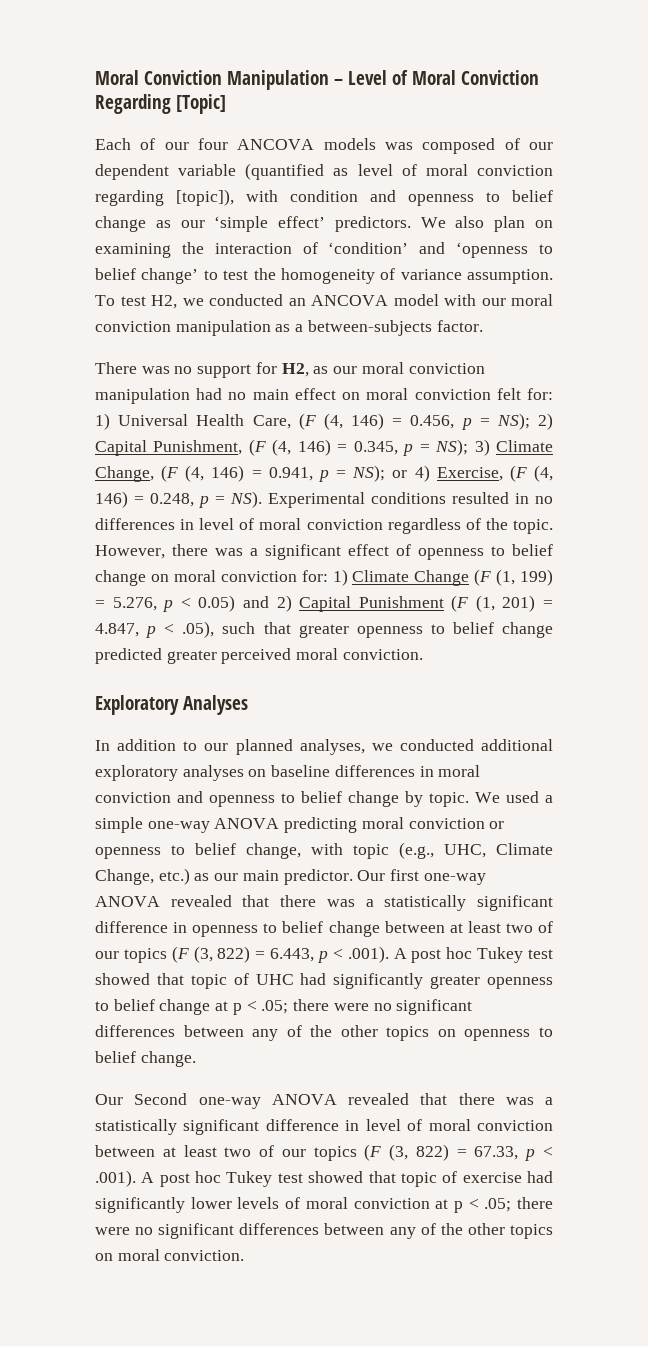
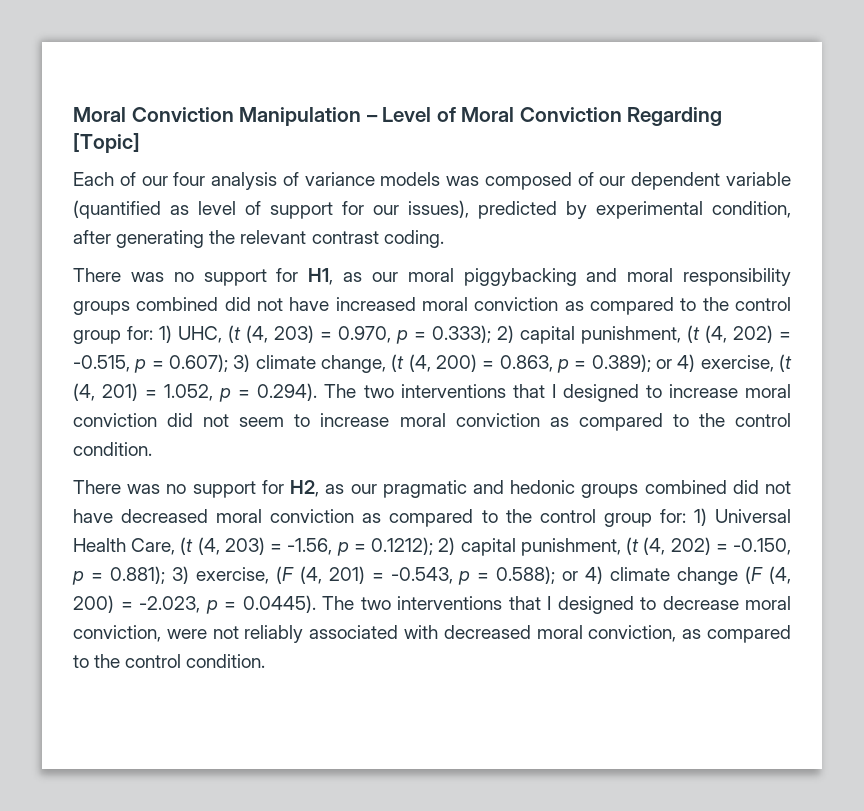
- Each of our four ANCOVA models was composed of our dependent variable (quantified as level of moral conviction regarding [topic]), with condition and openness to belief change as our ‘simple effect’ predictors. We also plan on examining the interaction of ‘condition’ and ‘openness to belief change’ to test the homogeneity of variance assumption. To test H2, we conducted an ANCOVA model with our moral conviction manipulation as a between-subjects factor.
+ Each of our four analysis of variance models was composed of our dependent variable (quantified as level of support for our issues), predicted by experimental condition, after generating the relevant contrast coding.
+ There was no support for H1, as our moral piggybacking and moral responsibility groups combined did not have increased moral conviction as compared to the control group for: 1) UHC, (t (4, 203) = 0.970, p = 0.333); 2) capital punishment, (t (4, 202) = -0.515, p = 0.607); 3) climate change, (t (4, 200) = 0.863, p = 0.389); or 4) exercise, (t (4, 201) = 1.052, p = 0.294). The two interventions that I designed to increase moral conviction did not seem to increase moral conviction as compared to the control condition.
- There was no support for H2, as our moral conviction manipulation had no main effect on moral conviction felt for: 1) Universal Health Care, (F (4, 146) = 0.456, p = NS); 2) Capital Punishment, (F (4, 146) = 0.345, p = NS); 3) Climate Change, (F (4, 146) = 0.941, p = NS); or 4) Exercise, (F (4, 146) = 0.248, p = NS). Experimental conditions resulted in no differences in level of moral conviction regardless of the topic. However, there was a significant effect of openness to belief change on moral conviction for: 1) Climate Change (F (1, 199) = 5.276, p < 0.05) and 2) Capital Punishment (F (1, 201) = 4.847, p < .05), such that greater openness to belief change predicted greater perceived moral conviction.
- Exploratory Analyses
- In addition to our planned analyses, we conducted additional exploratory analyses on baseline differences in moral conviction and openness to belief change by topic. We used a simple one-way ANOVA predicting moral conviction or openness to belief change, with topic (e.g., UHC, Climate Change, etc.) as our main predictor. Our first one-way ANOVA revealed that there was a statistically significant difference in openness to belief change between at least two of our topics (F (3, 822) = 6.443, p < .001). A post hoc Tukey test showed that topic of UHC had significantly greater openness to belief change at p < .05; there were no significant differences between any of the other topics on openness to belief change.
- Our Second one-way ANOVA revealed that there was a statistically significant difference in level of moral conviction between at least two of our topics (F (3, 822) = 67.33, p < .001). A post hoc Tukey test showed that topic of exercise had significantly lower levels of moral conviction at p < .05; there were no significant differences between any of the other topics on moral conviction.
+ There was no support for H2, as our pragmatic and hedonic groups combined did not have decreased moral conviction as compared to the control group for: 1) Universal Health Care, (t (4, 203) = -1.56, p = 0.1212); 2) capital punishment, (t (4, 202) = -0.150, p = 0.881); 3) exercise, (F (4, 201) = -0.543, p = 0.588); or 4) climate change (F (4, 200) = -2.023, p = 0.0445). The two interventions that I designed to decrease moral conviction, were not reliably associated with decreased moral conviction, as compared to the control condition.

